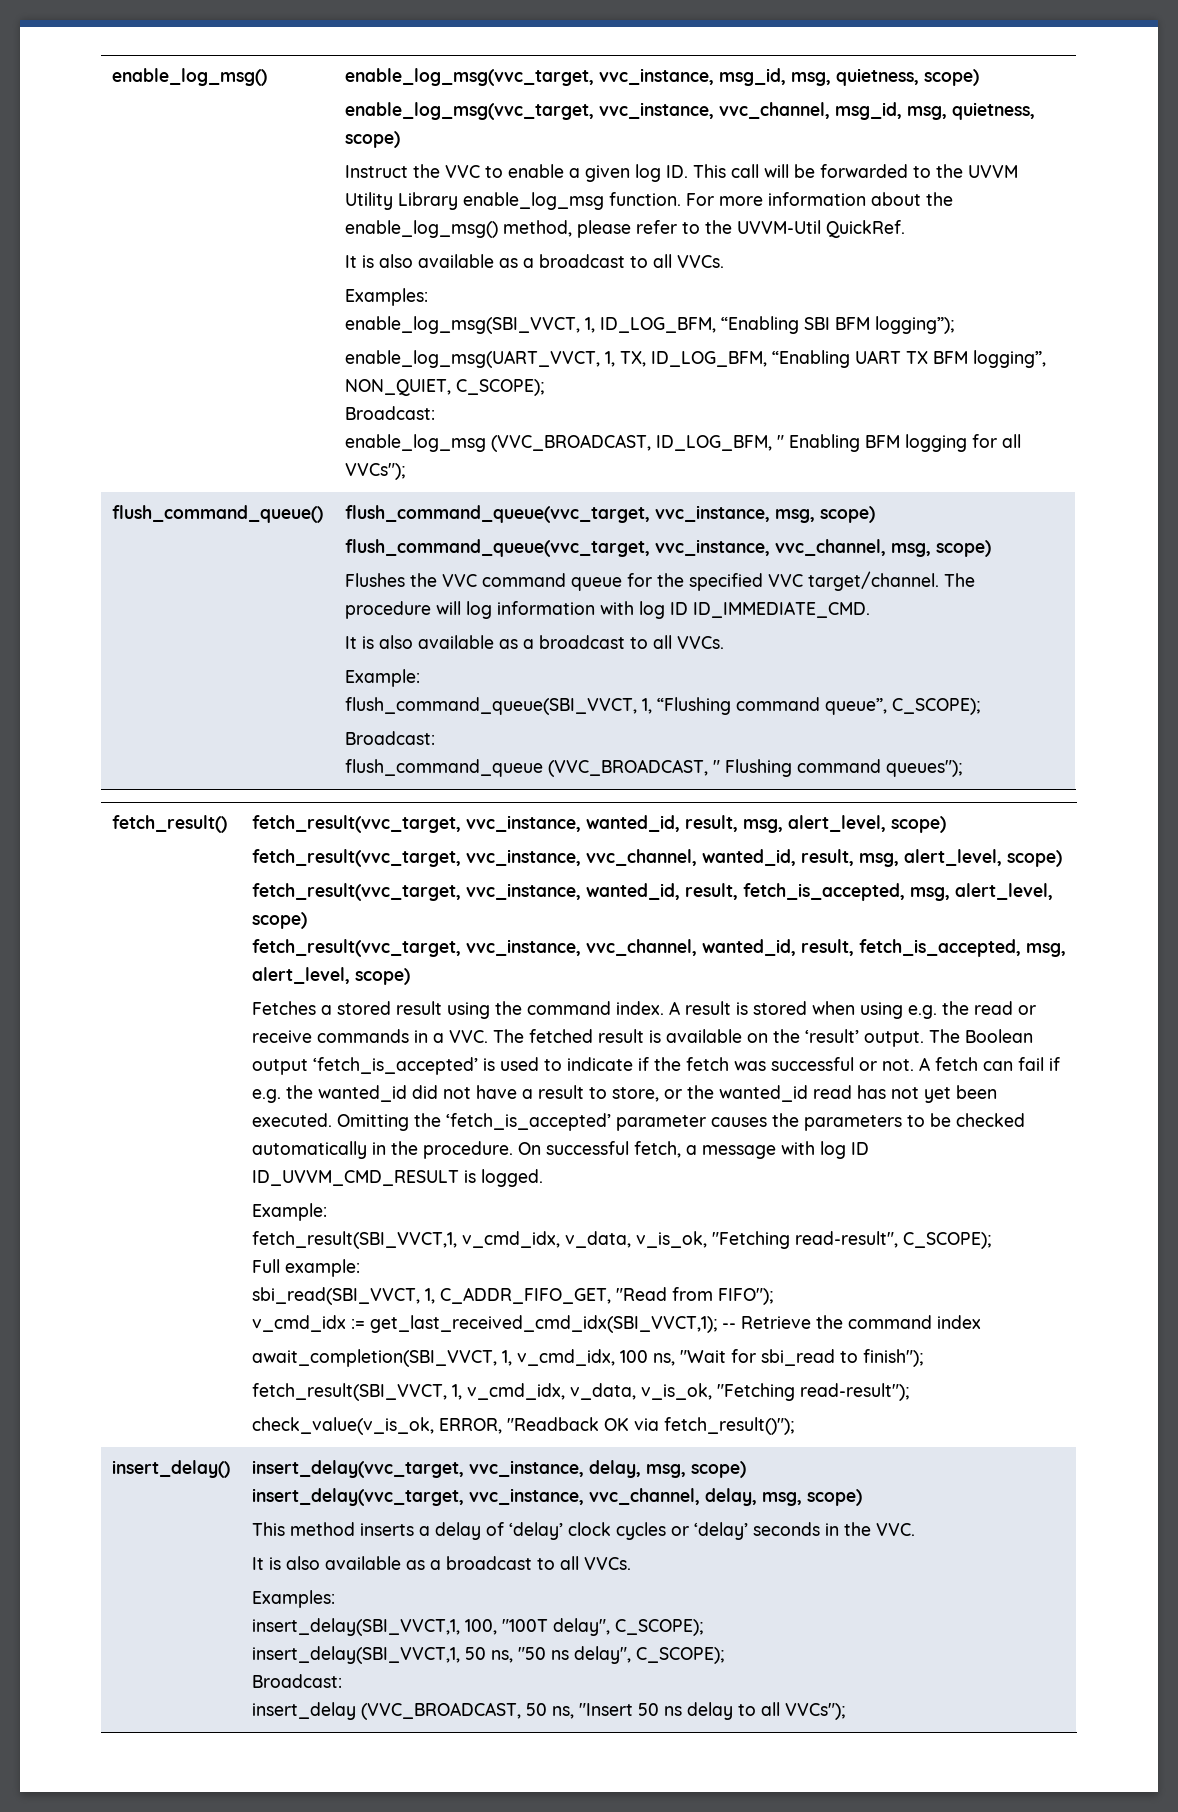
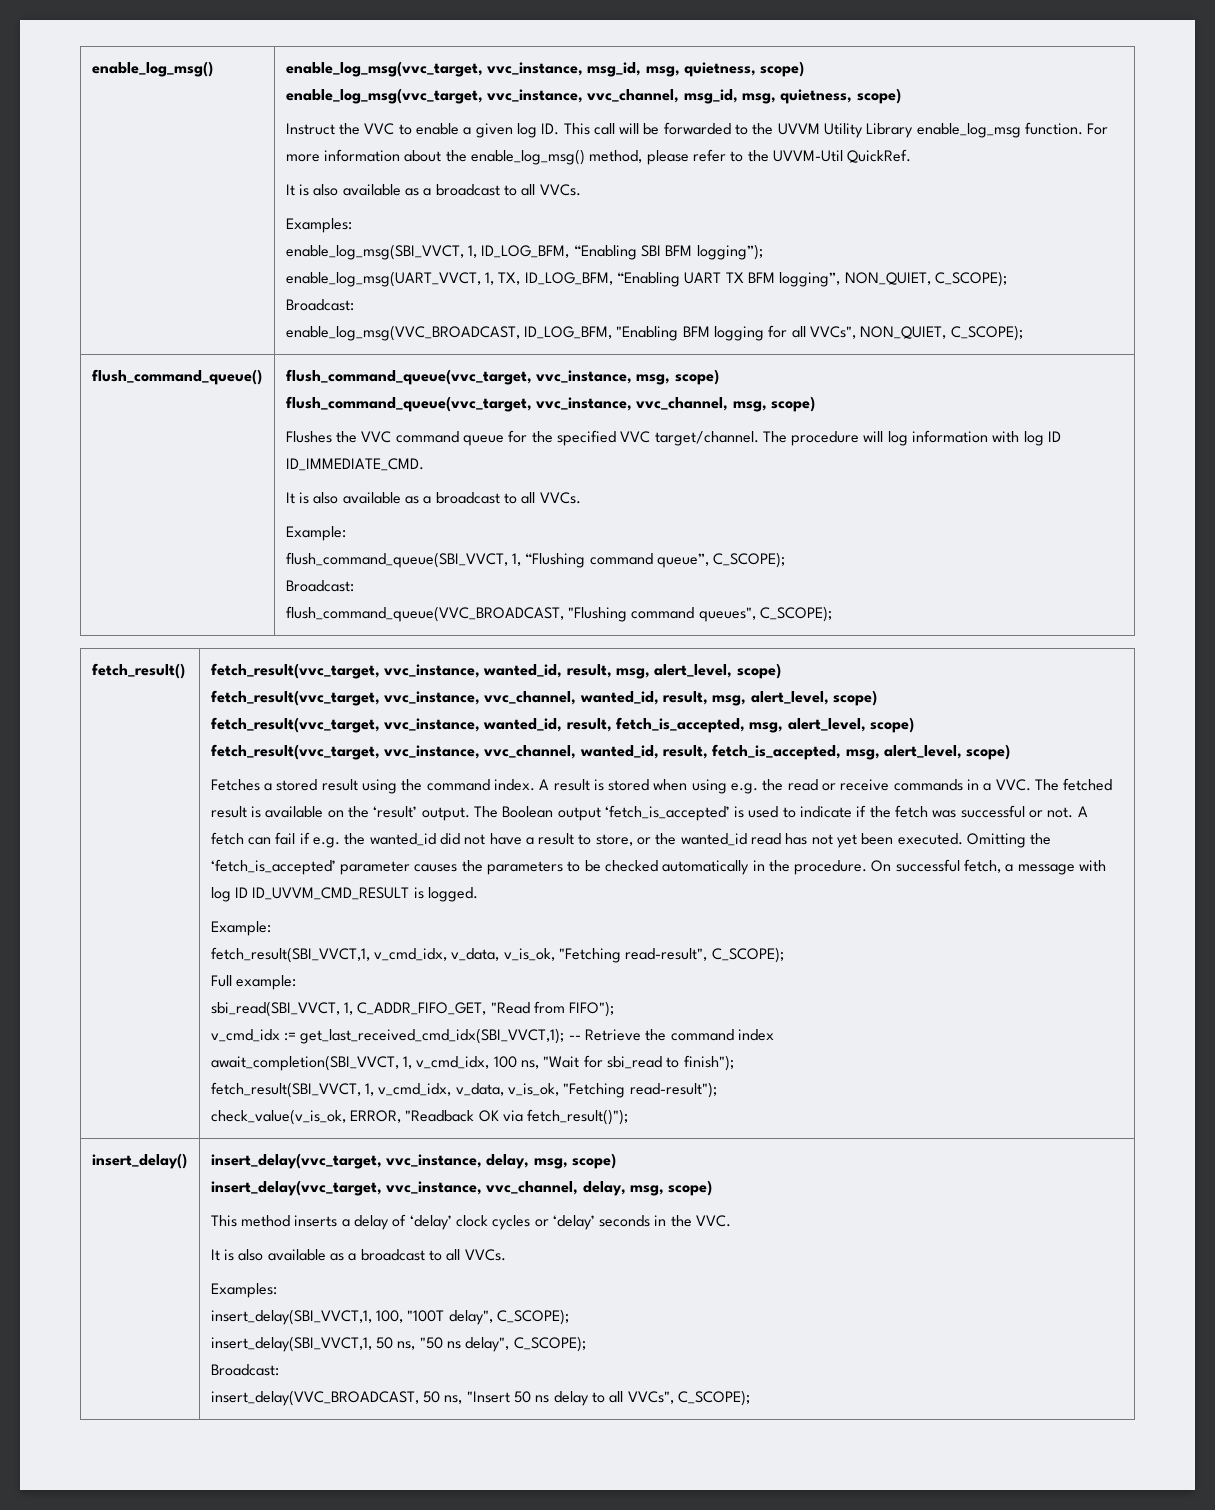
- enable_log_msg (VVC_BROADCAST, ID_LOG_BFM, " Enabling BFM logging for all VVCs");
+ enable_log_msg(VVC_BROADCAST, ID_LOG_BFM, "Enabling BFM logging for all VVCs", NON_QUIET, C_SCOPE);
- flush_command_queue (VVC_BROADCAST, " Flushing command queues");
+ flush_command_queue(VVC_BROADCAST, "Flushing command queues", C_SCOPE);
- insert_delay (VVC_BROADCAST, 50 ns, "Insert 50 ns delay to all VVCs");
+ insert_delay(VVC_BROADCAST, 50 ns, "Insert 50 ns delay to all VVCs", C_SCOPE);

